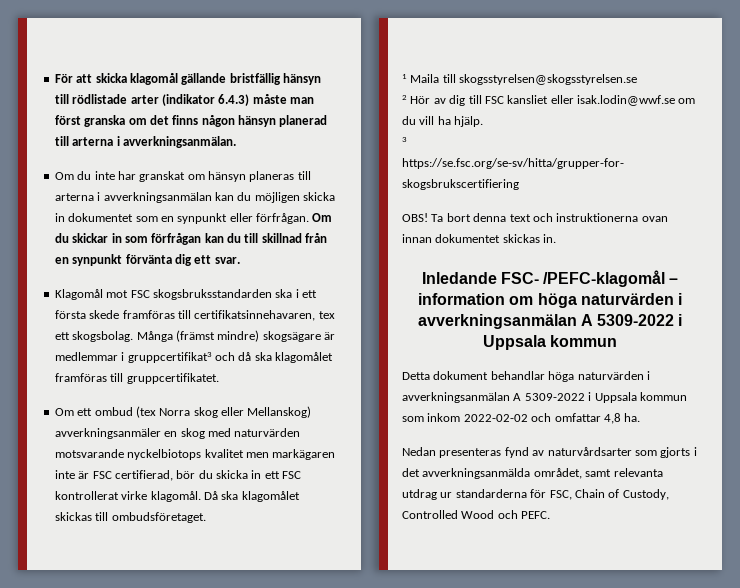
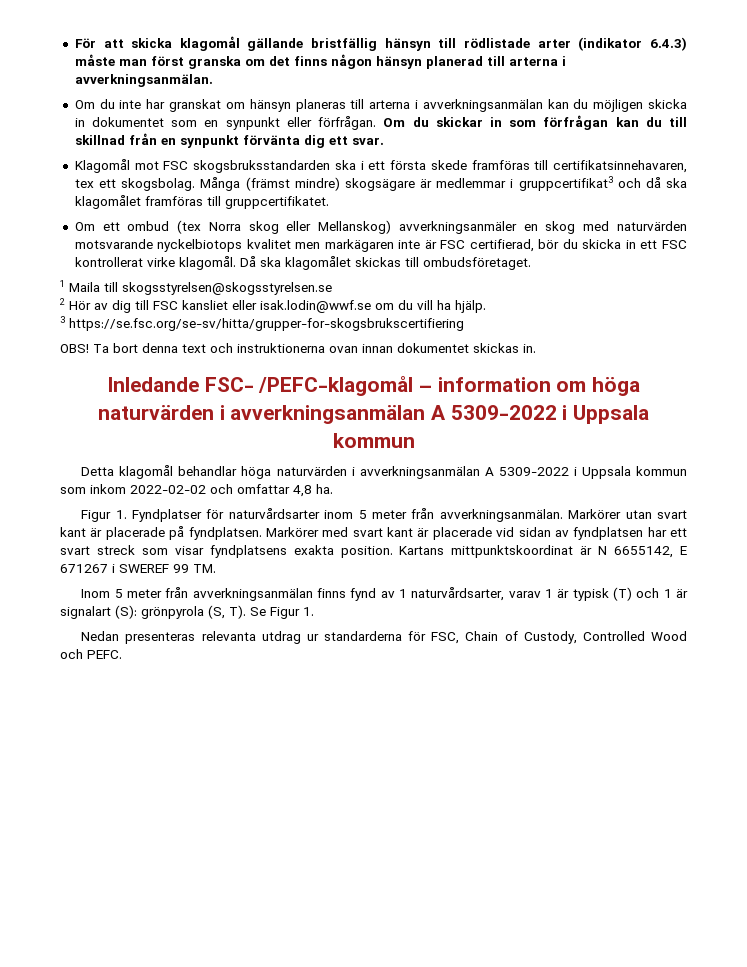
- Detta dokument behandlar höga naturvärden i avverkningsanmälan A 5309-2022 i Uppsala kommun som inkom 2022-02-02 och omfattar 4,8 ha.
+ Detta klagomål behandlar höga naturvärden i avverkningsanmälan A 5309-2022 i Uppsala kommun som inkom 2022-02-02 och omfattar 4,8 ha.
- Nedan presenteras fynd av naturvårdsarter som gjorts i det avverkningsanmälda området, samt relevanta utdrag ur standarderna för FSC, Chain of Custody, Controlled Wood och PEFC.
+ Figur 1. Fyndplatser för naturvårdsarter inom 5 meter från avverkningsanmälan. Markörer utan svart kant är placerade på fyndplatsen. Markörer med svart kant är placerade vid sidan av fyndplatsen har ett svart streck som visar fyndplatsens exakta position. Kartans mittpunktskoordinat är N 6655142, E 671267 i SWEREF 99 TM.
+ Inom 5 meter från avverkningsanmälan finns fynd av 1 naturvårdsarter, varav 1 är typisk (T) och 1 är signalart (S): grönpyrola (S, T). Se Figur 1.
+ Nedan presenteras relevanta utdrag ur standarderna för FSC, Chain of Custody, Controlled Wood och PEFC.

